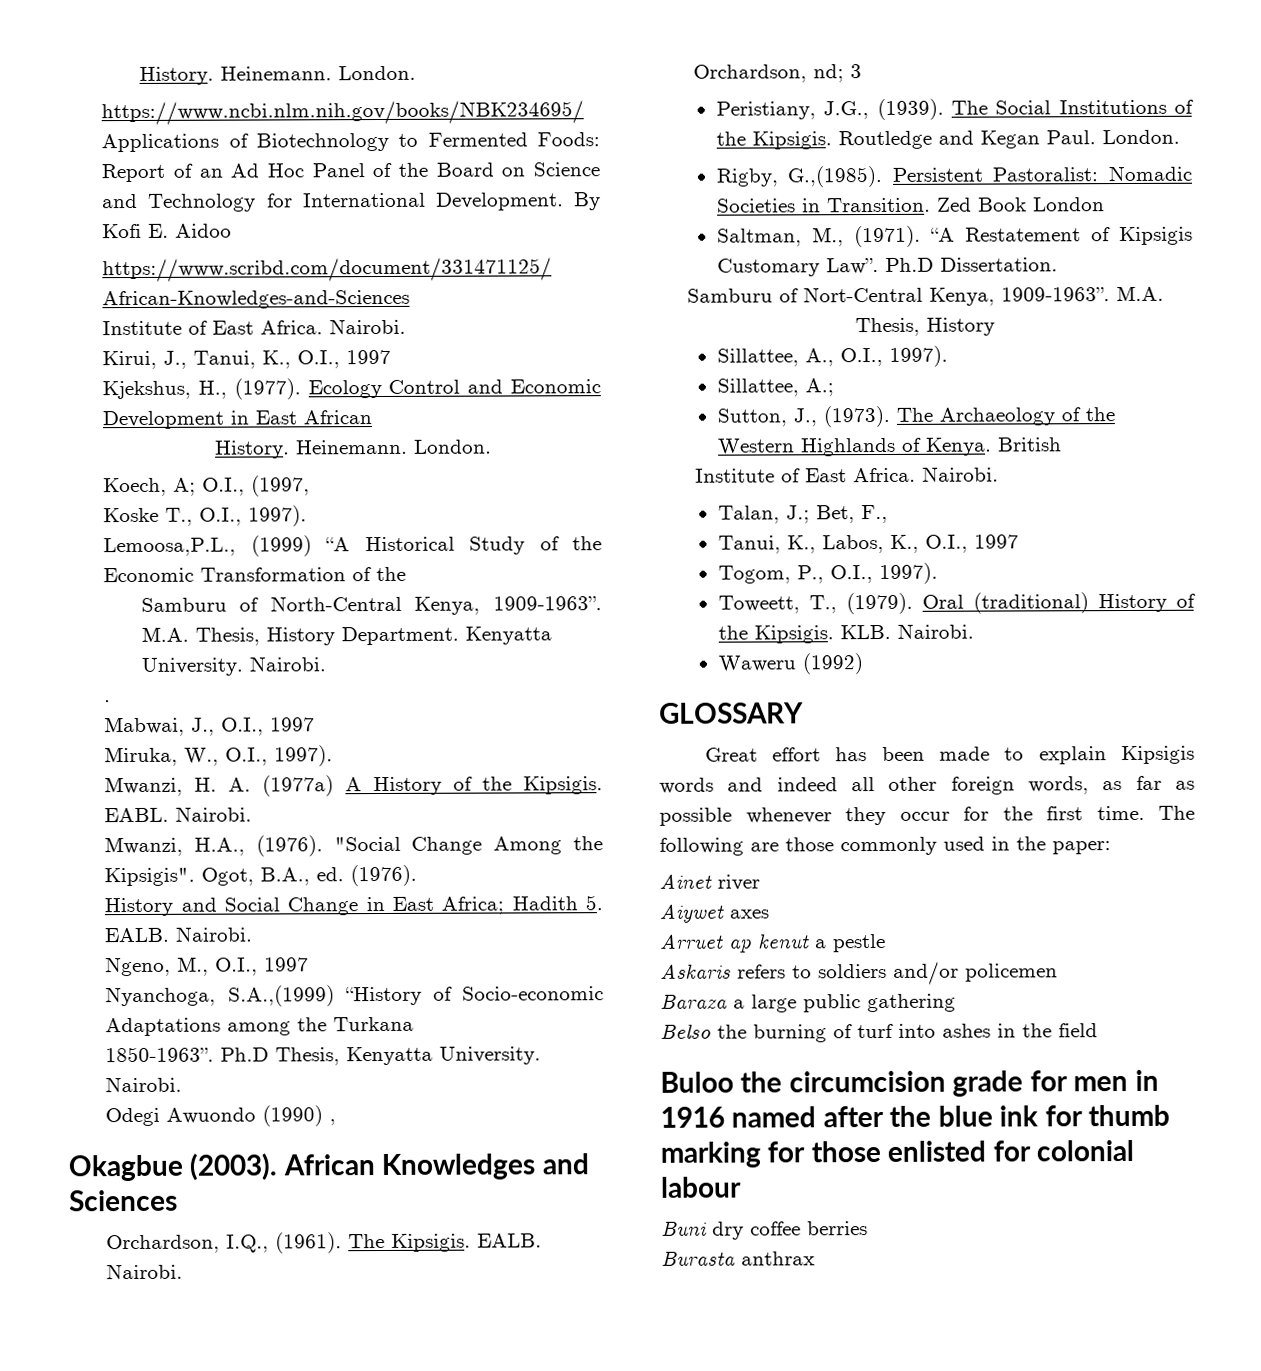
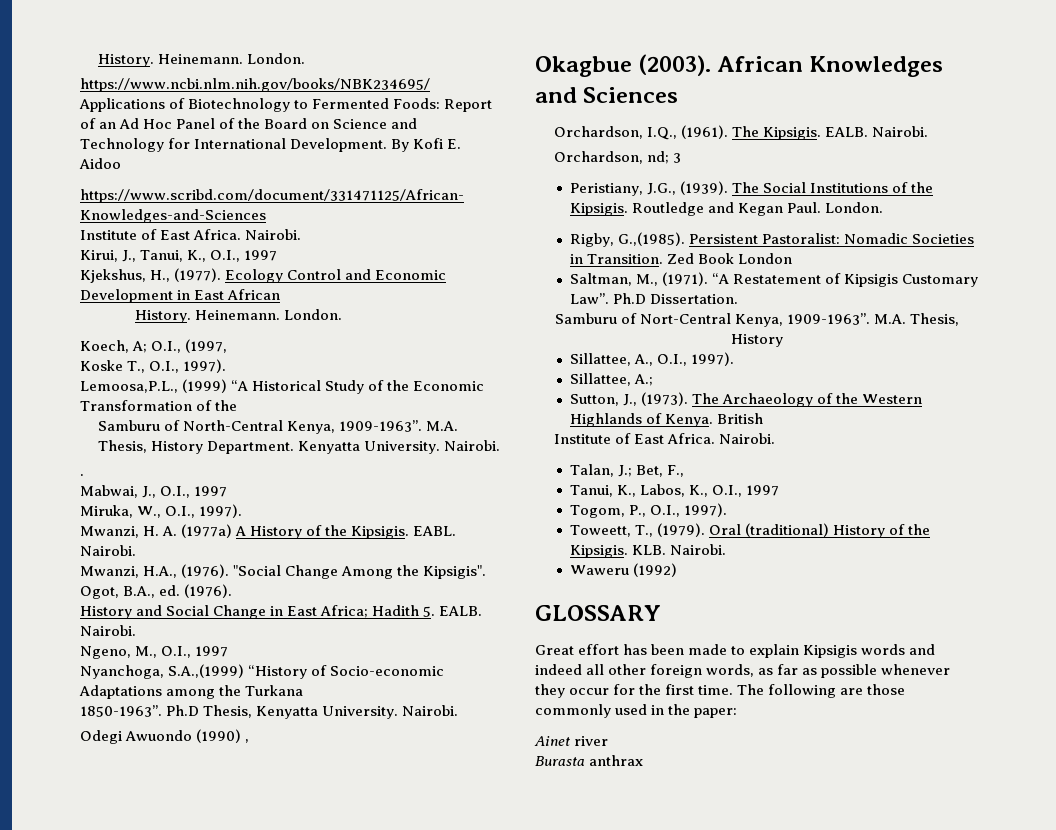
- Aiywet axes
- Arruet ap kenut a pestle
- Askaris refers to soldiers and/or policemen
- Baraza a large public gathering
- Belso the burning of turf into ashes in the field
- Buloo the circumcision grade for men in 1916 named after the blue ink for thumb marking for those enlisted for colonial labour
- Buni dry coffee berries

